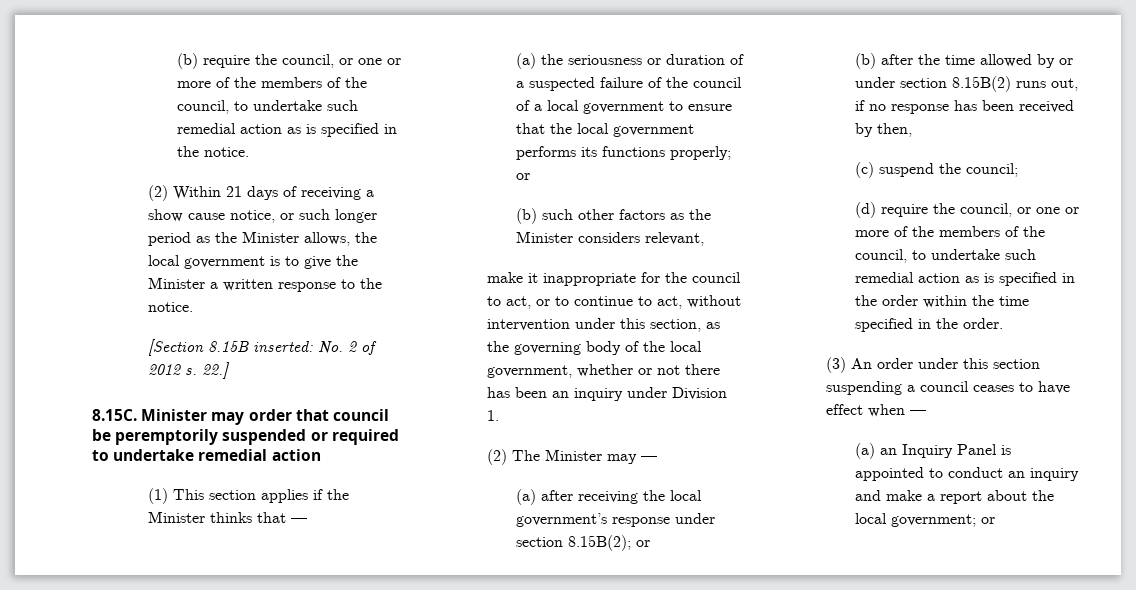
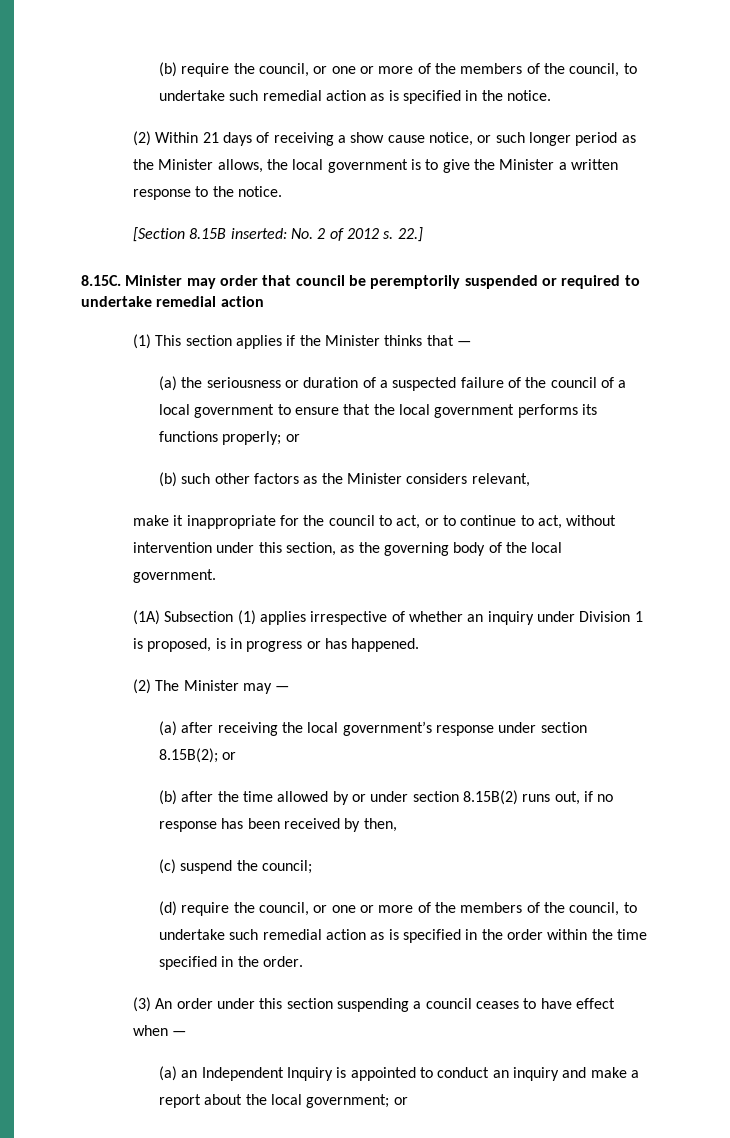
- make it inappropriate for the council to act, or to continue to act, without intervention under this section, as the governing body of the local government, whether or not there has been an inquiry under Division 1.
+ make it inappropriate for the council to act, or to continue to act, without intervention under this section, as the governing body of the local government.
+ (1A) Subsection (1) applies irrespective of whether an inquiry under Division 1 is proposed, is in progress or has happened.
- (a) an Inquiry Panel is appointed to conduct an inquiry and make a report about the local government; or
+ (a) an Independent Inquiry is appointed to conduct an inquiry and make a report about the local government; or

